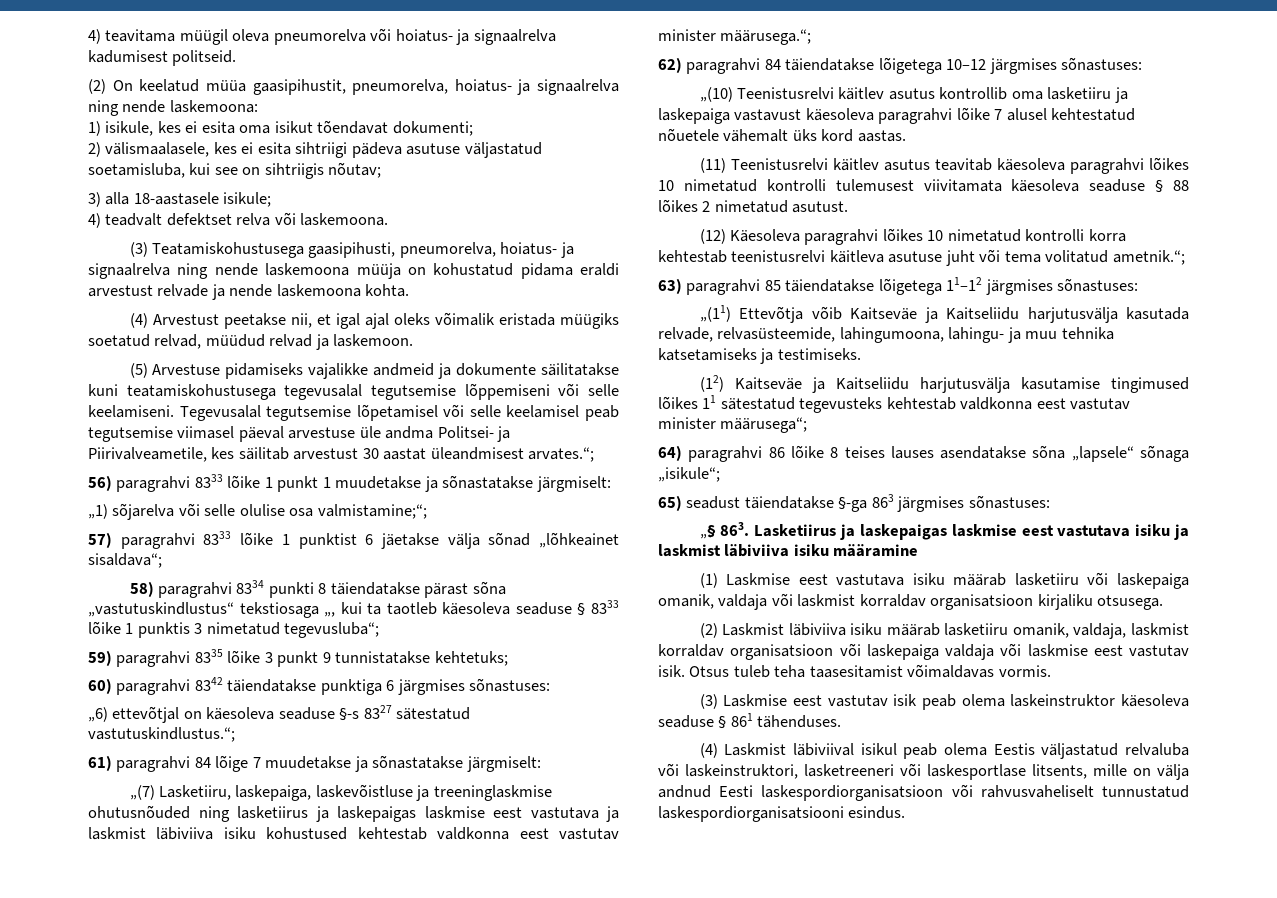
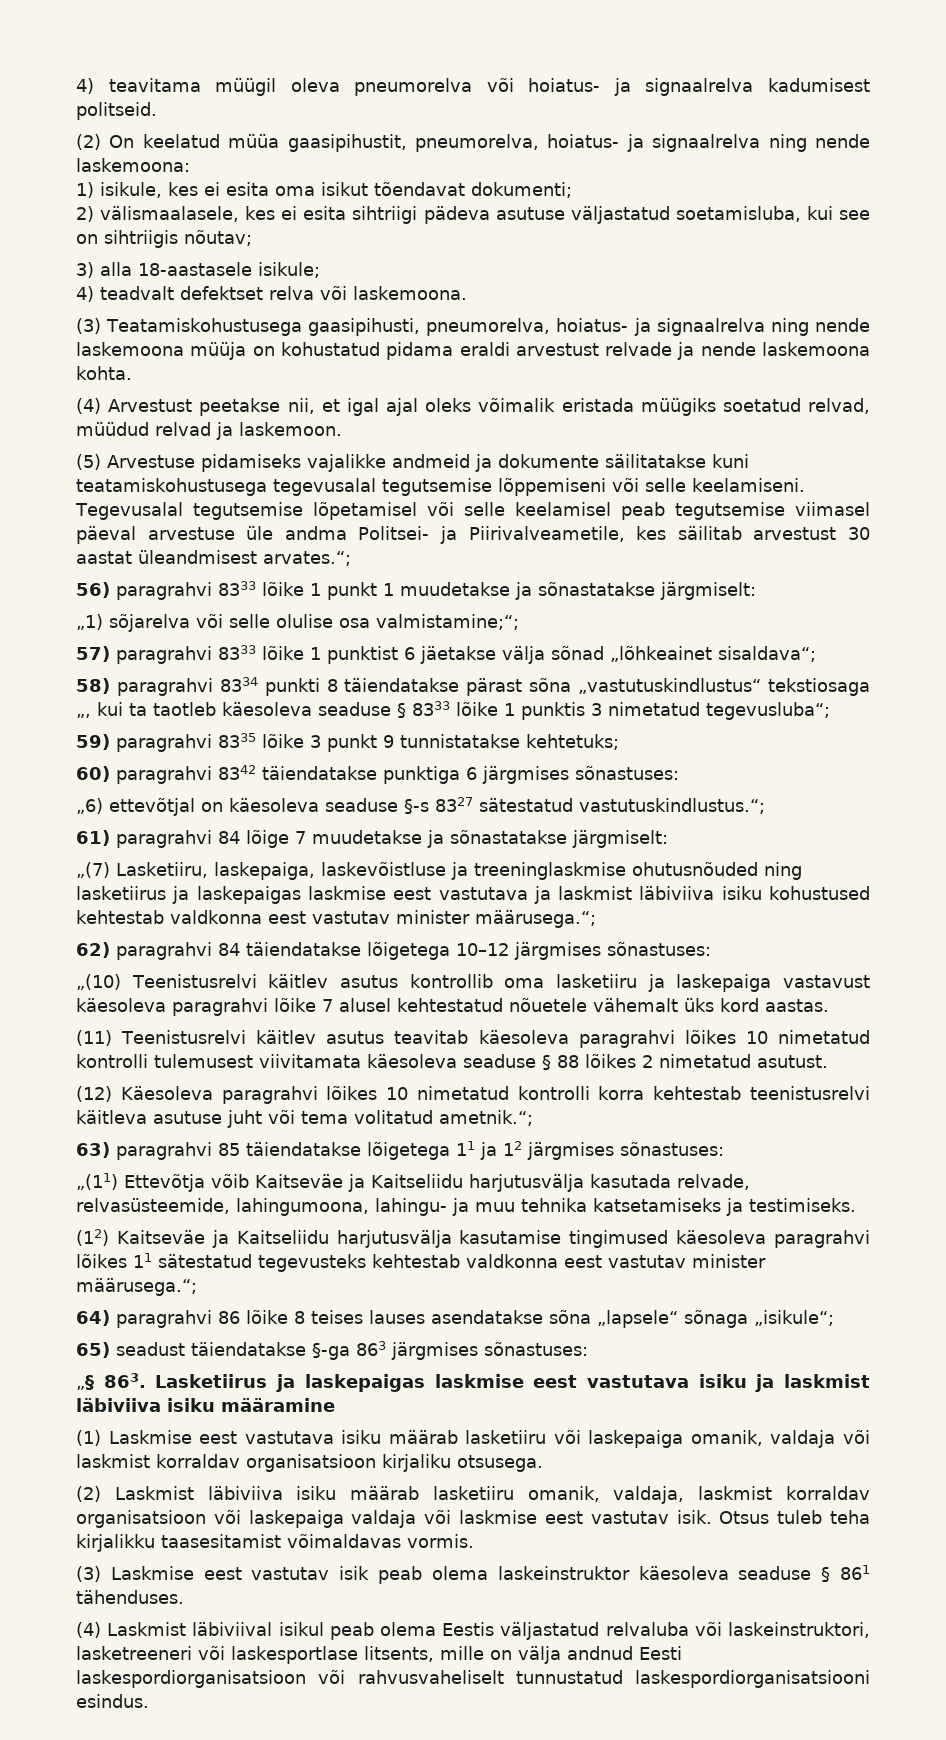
- 63) paragrahvi 85 täiendatakse lõigetega 11–12 järgmises sõnastuses:
+ 63) paragrahvi 85 täiendatakse lõigetega 11 ja 12 järgmises sõnastuses:
- (12) Kaitseväe ja Kaitseliidu harjutusvälja kasutamise tingimused lõikes 11 sätestatud tegevusteks kehtestab valdkonna eest vastutav minister määrusega“;
+ (12) Kaitseväe ja Kaitseliidu harjutusvälja kasutamise tingimused käesoleva paragrahvi lõikes 11 sätestatud tegevusteks kehtestab valdkonna eest vastutav minister määrusega.“;
- Otsus tuleb teha taasesitamist võimaldavas vormis.
+ Otsus tuleb teha kirjalikku taasesitamist võimaldavas vormis.

